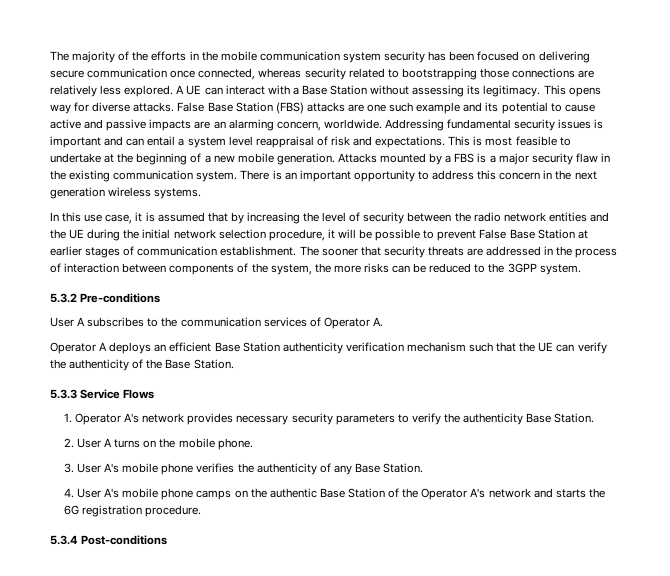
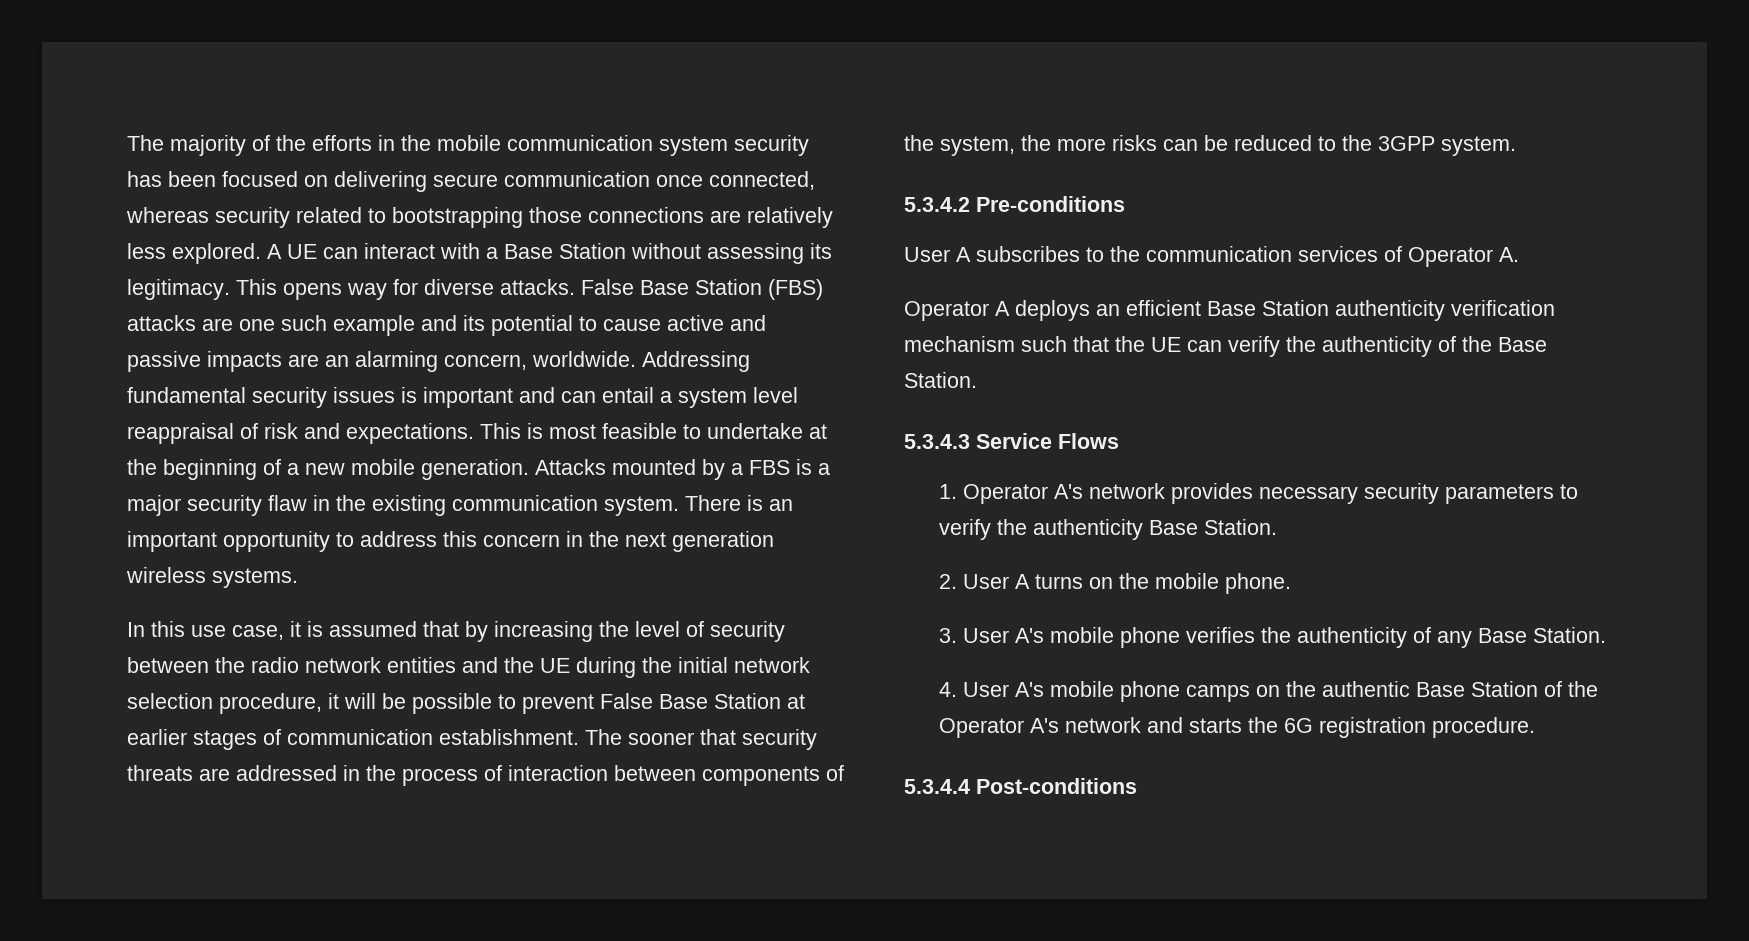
- 5.3.2 Pre-conditions
+ 5.3.4.2 Pre-conditions
- 5.3.3 Service Flows
+ 5.3.4.3 Service Flows
- 5.3.4 Post-conditions
+ 5.3.4.4 Post-conditions

